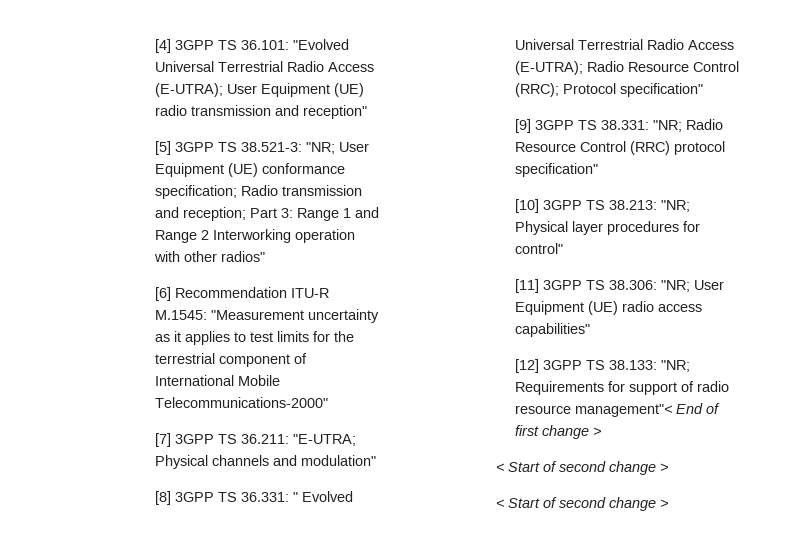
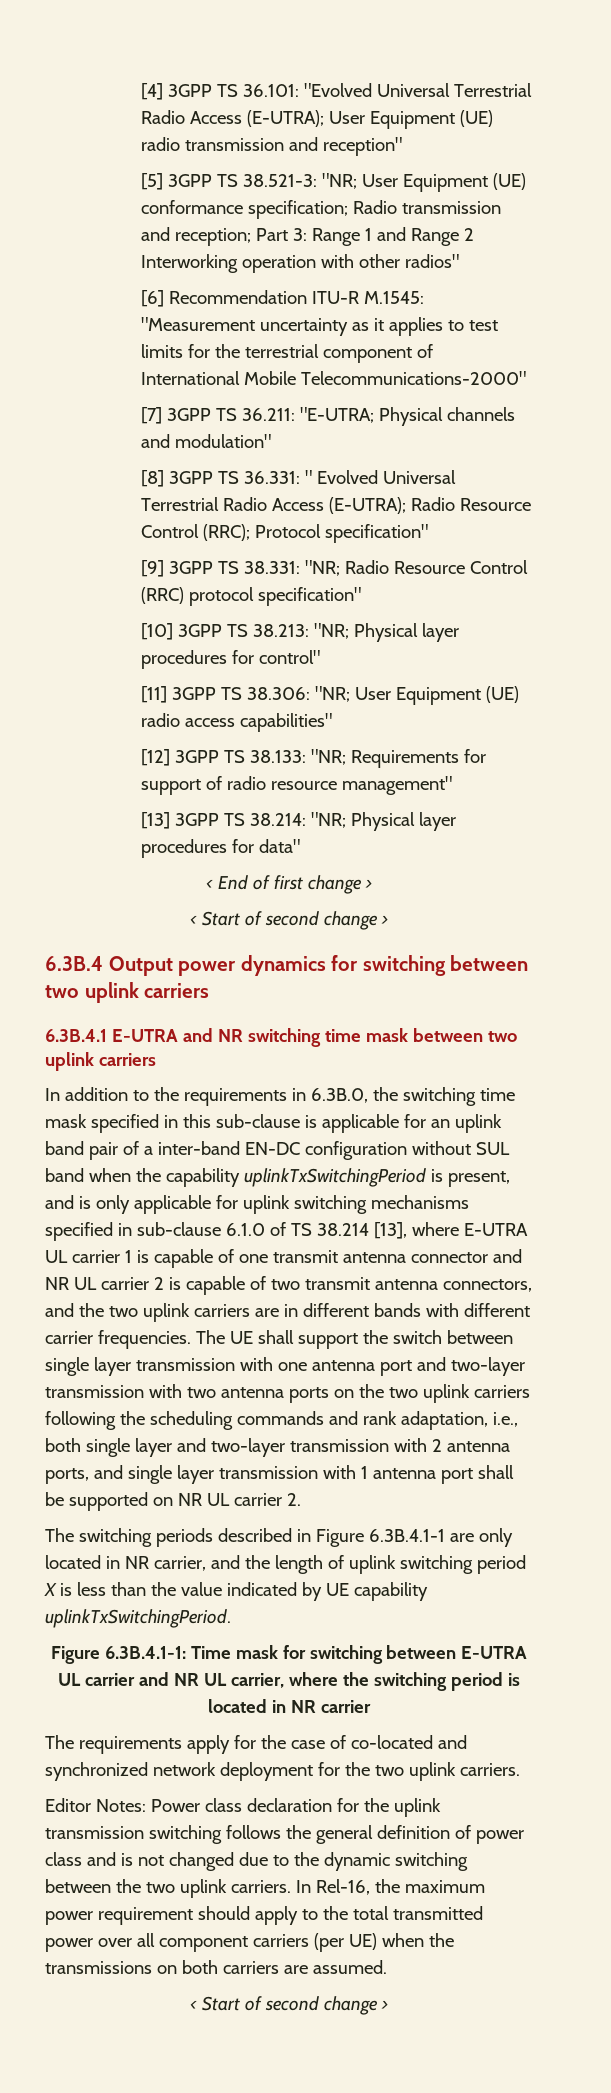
- [12] 3GPP TS 38.133: "NR; Requirements for support of radio resource management"< End of first change >
+ [12] 3GPP TS 38.133: "NR; Requirements for support of radio resource management"
+ [13] 3GPP TS 38.214: "NR; Physical layer procedures for data"
+ < End of first change >
+ 6.3B.4 Output power dynamics for switching between two uplink carriers
+ 6.3B.4.1 E-UTRA and NR switching time mask between two uplink carriers
+ In addition to the requirements in 6.3B.0, the switching time mask specified in this sub-clause is applicable for an uplink band pair of a inter-band EN-DC configuration without SUL band when the capability uplinkTxSwitchingPeriod is present, and is only applicable for uplink switching mechanisms specified in sub-clause 6.1.0 of TS 38.214 [13], where E-UTRA UL carrier 1 is capable of one transmit antenna connector and NR UL carrier 2 is capable of two transmit antenna connectors, and the two uplink carriers are in different bands with different carrier frequencies. The UE shall support the switch between single layer transmission with one antenna port and two-layer transmission with two antenna ports on the two uplink carriers following the scheduling commands and rank adaptation, i.e., both single layer and two-layer transmission with 2 antenna ports, and single layer transmission with 1 antenna port shall be supported on NR UL carrier 2.
+ The switching periods described in Figure 6.3B.4.1-1 are only located in NR carrier, and the length of uplink switching period X is less than the value indicated by UE capability uplinkTxSwitchingPeriod.
+ Figure 6.3B.4.1-1: Time mask for switching between E-UTRA UL carrier and NR UL carrier, where the switching period is located in NR carrier
+ The requirements apply for the case of co-located and synchronized network deployment for the two uplink carriers.
+ Editor Notes: Power class declaration for the uplink transmission switching follows the general definition of power class and is not changed due to the dynamic switching between the two uplink carriers. In Rel-16, the maximum power requirement should apply to the total transmitted power over all component carriers (per UE) when the transmissions on both carriers are assumed.

